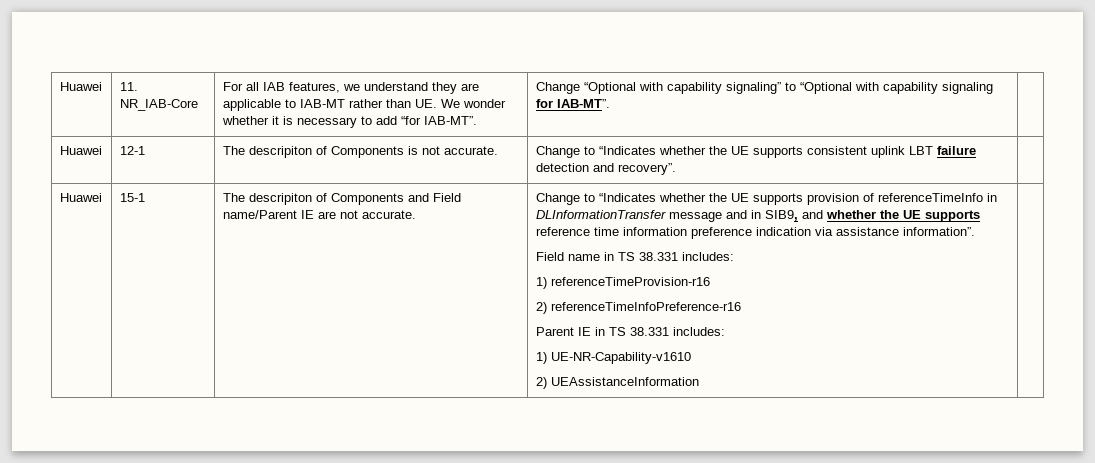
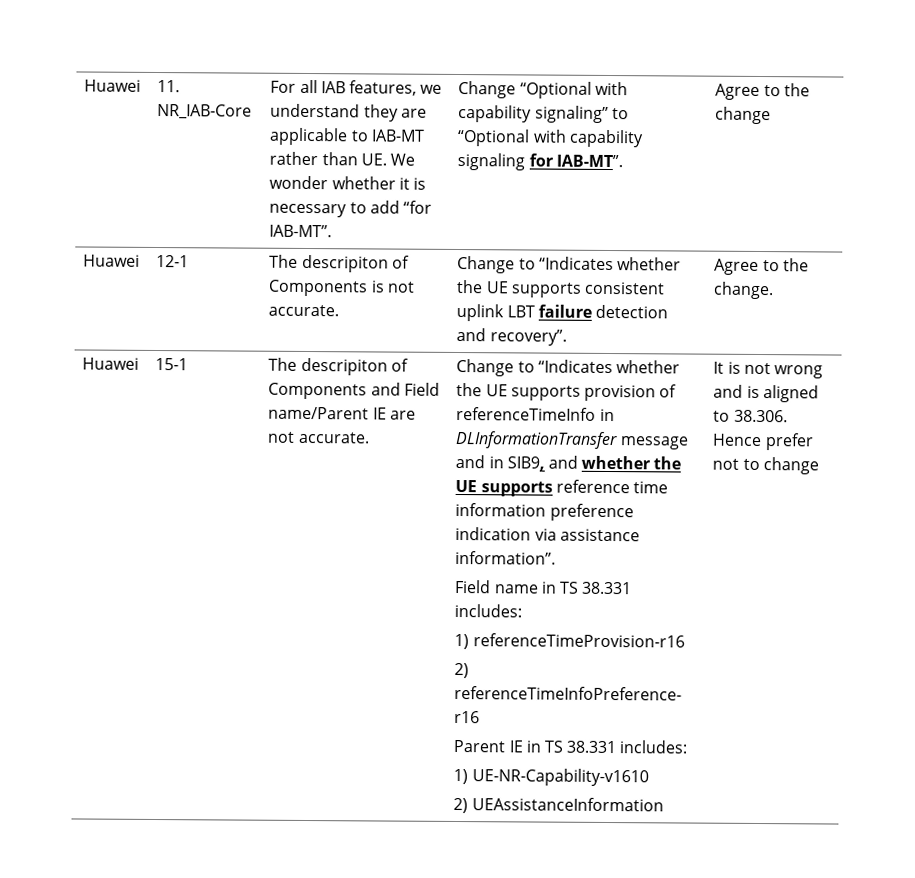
+ Agree to the change
- Huawei | 12-1 | The descripiton of Components is not accurate. | Change to “Indicates whether the UE supports consistent uplink LBT failure detection and recovery”. |
+ Huawei | 12-1 | The descripiton of Components is not accurate. | Change to “Indicates whether the UE supports consistent uplink LBT failure detection and recovery”. | Agree to the change.
+ It is not wrong and is aligned to 38.306. Hence prefer not to change

